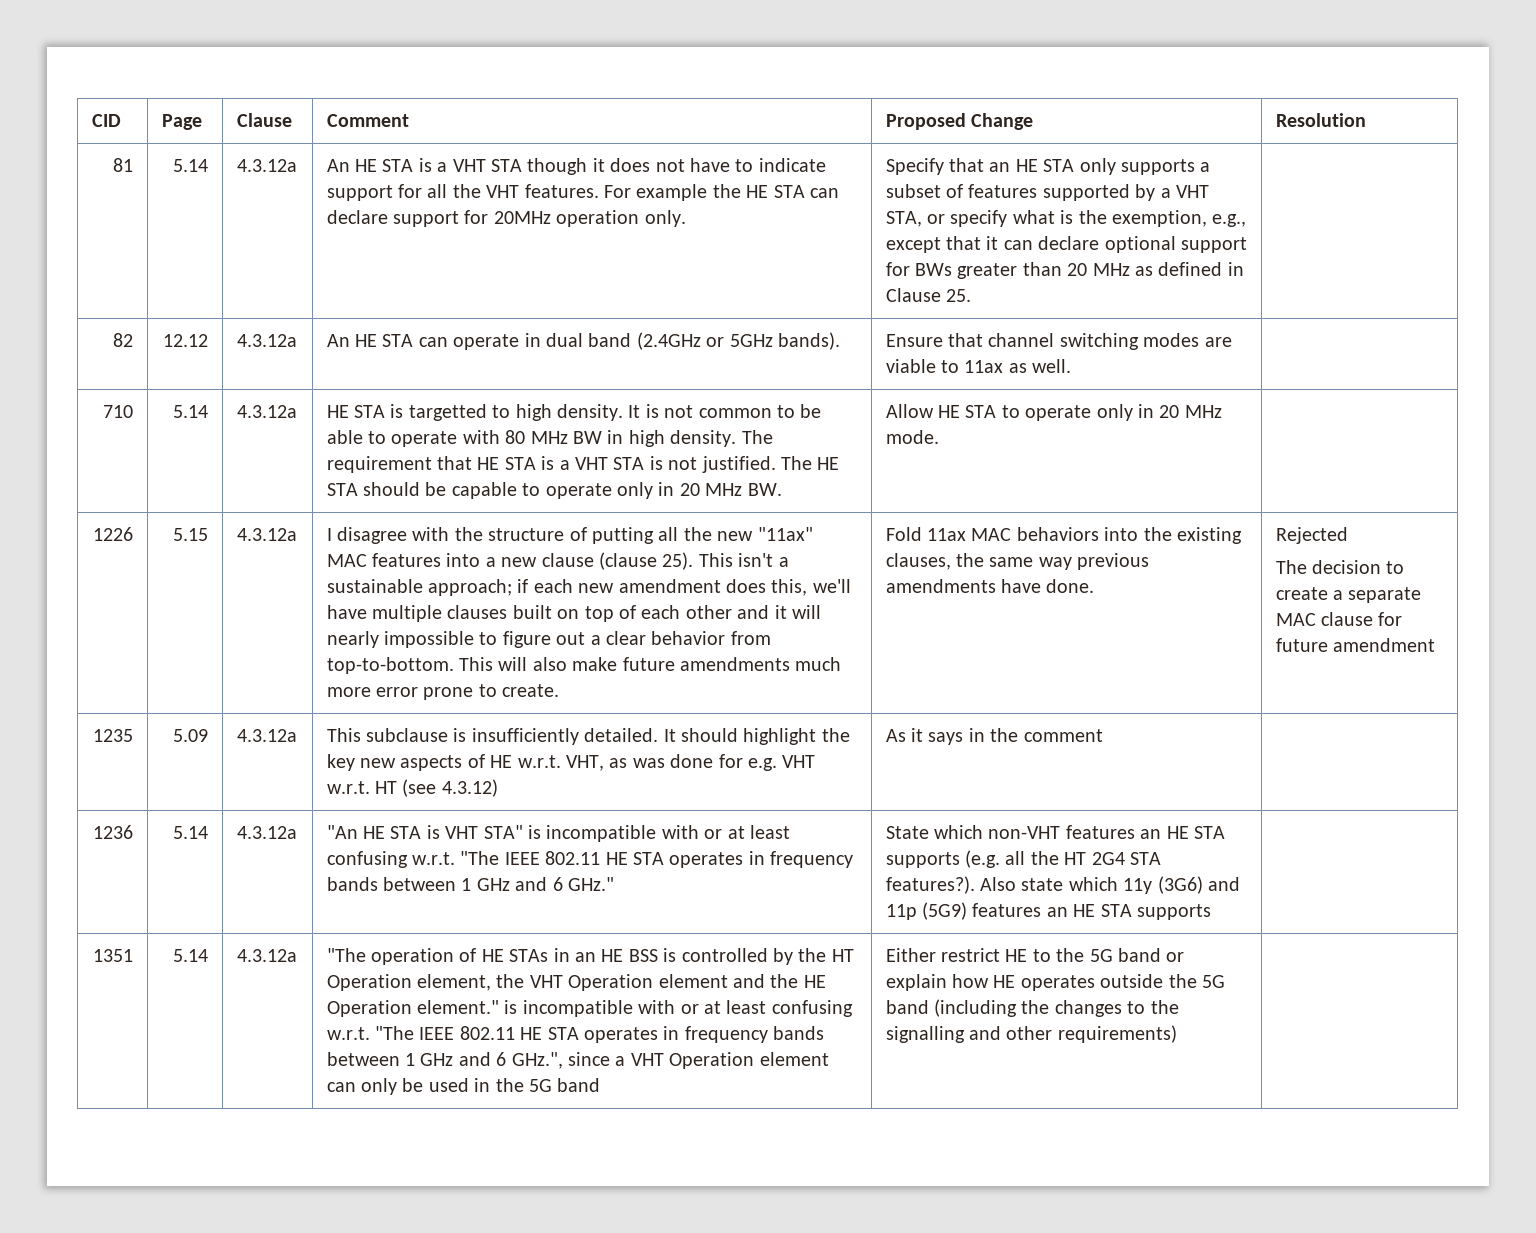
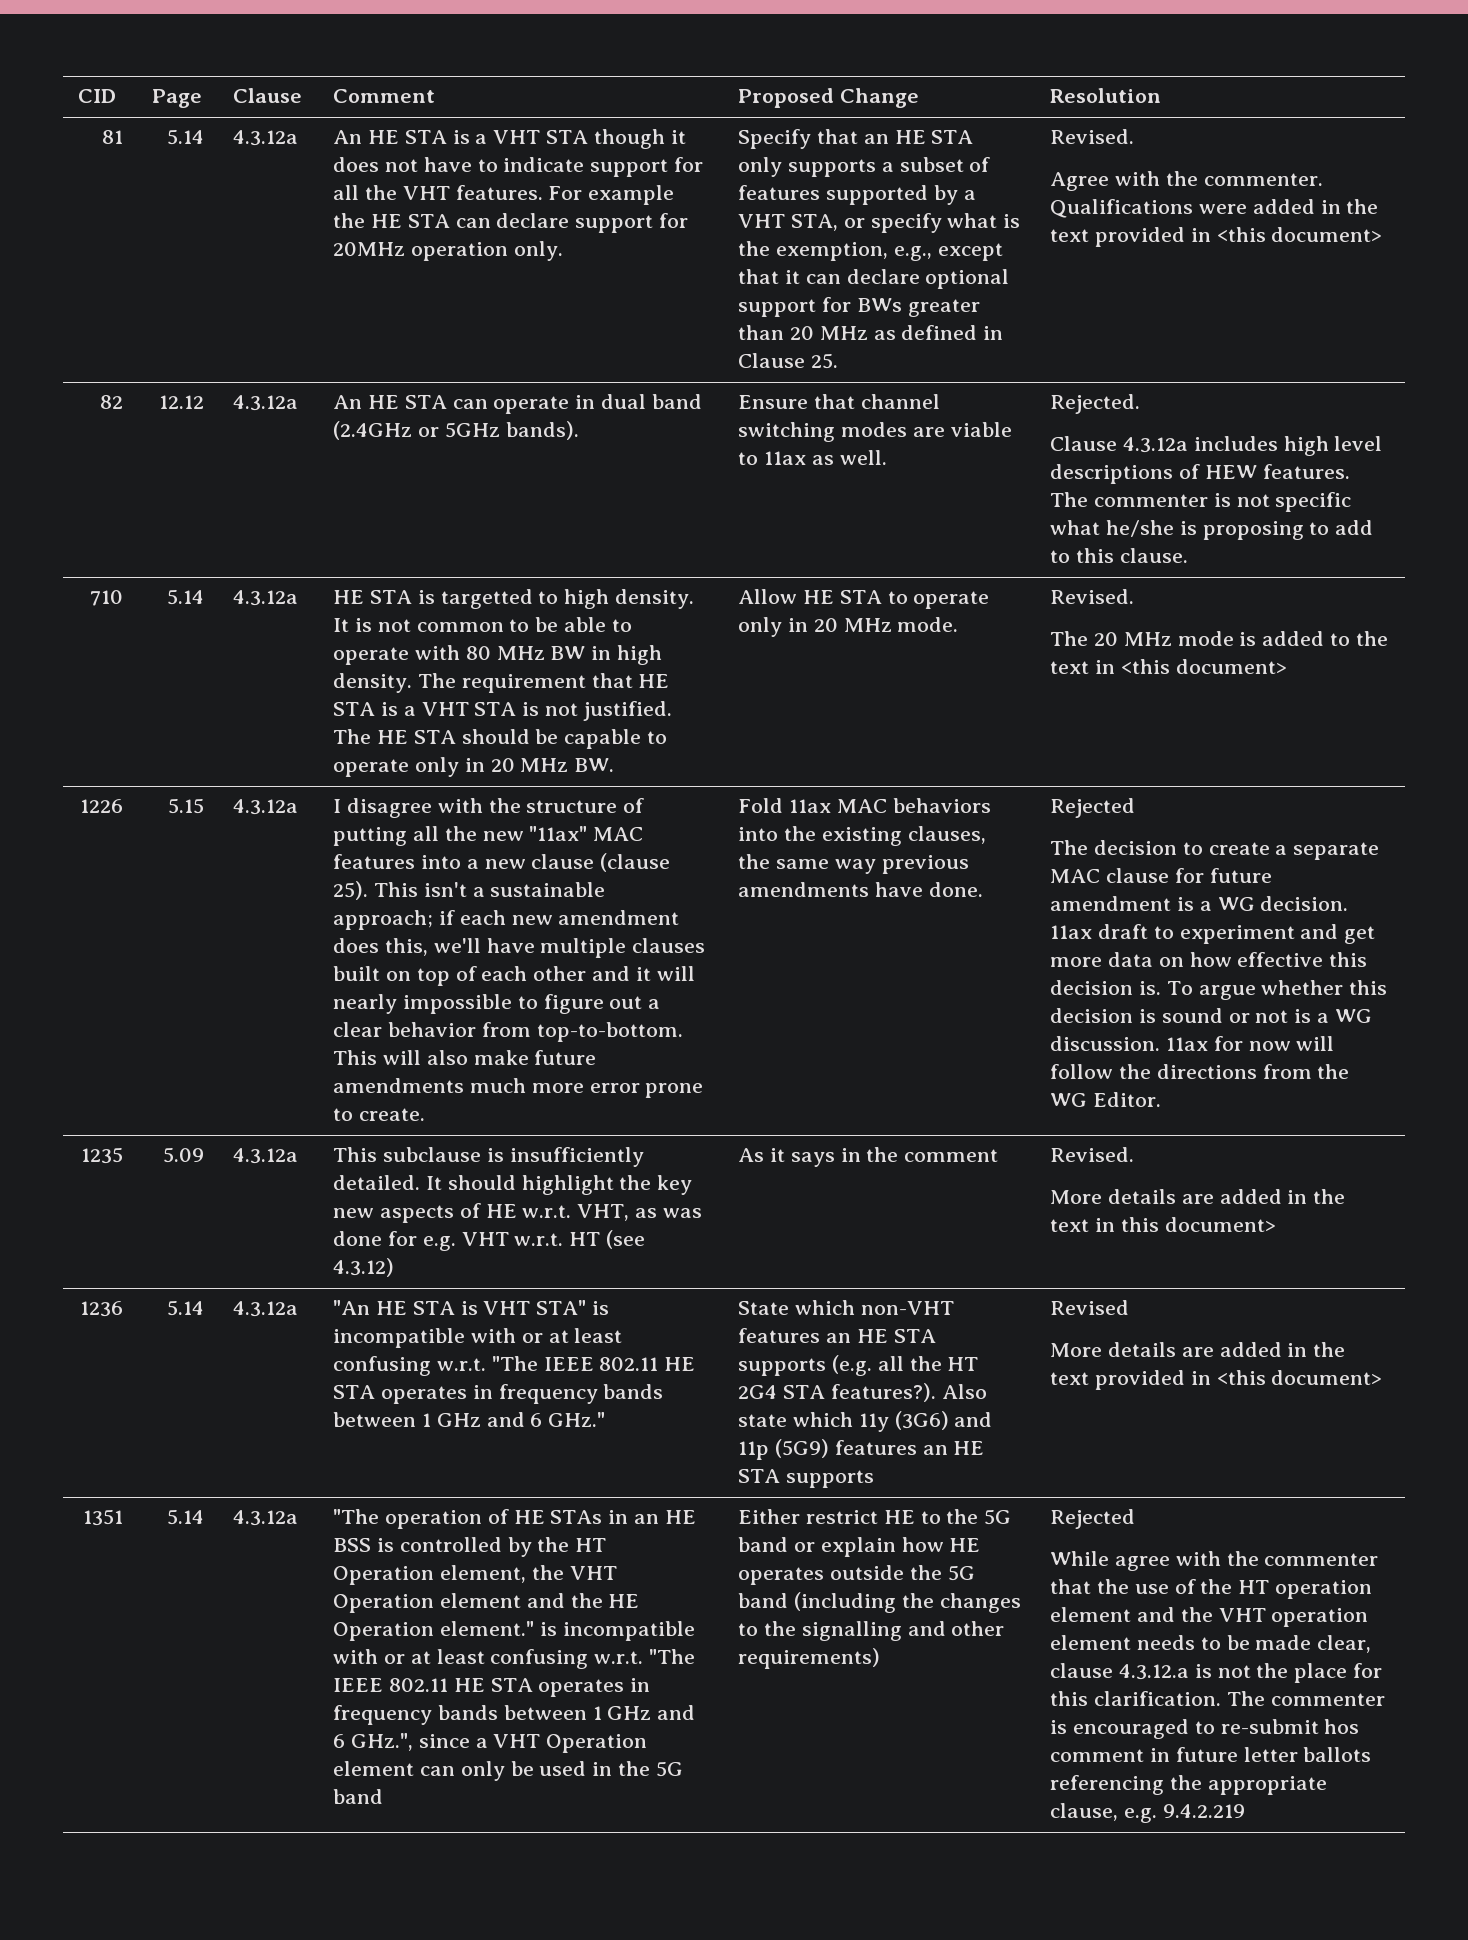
- Specify that an HE STA only supports a subset of features supported by a VHT STA, or specify what is the exemption, e.g., except that it can declare optional support for BWs greater than 20 MHz as defined in Clause 25.
+ Specify that an HE STA only supports a subset of features supported by a VHT STA, or specify what is the exemption, e.g., except that it can declare optional support for BWs greater than 20 MHz as defined in Clause 25. | Revised.
+ Agree with the commenter. Qualifications were added in the text provided in <this document>
+ Rejected.
+ Clause 4.3.12a includes high level descriptions of HEW features. The commenter is not specific what he/she is proposing to add to this clause.
- Allow HE STA to operate only in 20 MHz mode.
+ Allow HE STA to operate only in 20 MHz mode. | Revised.
+ The 20 MHz mode is added to the text in <this document>
- The decision to create a separate MAC clause for future amendment
+ The decision to create a separate MAC clause for future amendment is a WG decision. 11ax draft to experiment and get more data on how effective this decision is. To argue whether this decision is sound or not is a WG discussion. 11ax for now will follow the directions from the WG Editor.
- As it says in the comment
+ As it says in the comment | Revised.
+ More details are added in the text in this document>
+ Revised
+ More details are added in the text provided in <this document>
- Either restrict HE to the 5G band or explain how HE operates outside the 5G band (including the changes to the signalling and other requirements)
+ Either restrict HE to the 5G band or explain how HE operates outside the 5G band (including the changes to the signalling and other requirements) | Rejected
+ While agree with the commenter that the use of the HT operation element and the VHT operation element needs to be made clear, clause 4.3.12.a is not the place for this clarification. The commenter is encouraged to re-submit hos comment in future letter ballots referencing the appropriate clause, e.g. 9.4.2.219

